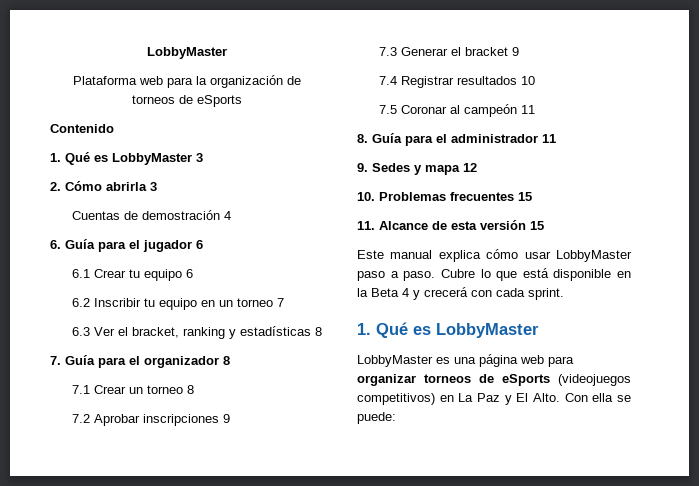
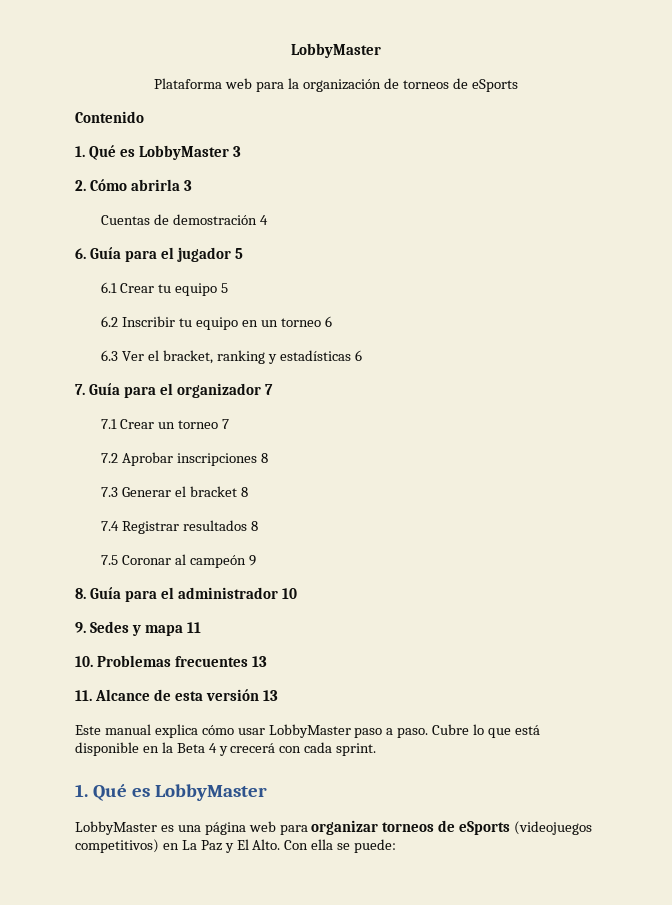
- 6. Guía para el jugador 6
+ 6. Guía para el jugador 5
- 6.1 Crear tu equipo 6
+ 6.1 Crear tu equipo 5
- 6.2 Inscribir tu equipo en un torneo 7
+ 6.2 Inscribir tu equipo en un torneo 6
- 6.3 Ver el bracket, ranking y estadísticas 8
+ 6.3 Ver el bracket, ranking y estadísticas 6
- 7. Guía para el organizador 8
+ 7. Guía para el organizador 7
- 7.1 Crear un torneo 8
+ 7.1 Crear un torneo 7
- 7.2 Aprobar inscripciones 9
+ 7.2 Aprobar inscripciones 8
- 7.3 Generar el bracket 9
+ 7.3 Generar el bracket 8
- 7.4 Registrar resultados 10
+ 7.4 Registrar resultados 8
- 7.5 Coronar al campeón 11
+ 7.5 Coronar al campeón 9
- 8. Guía para el administrador 11
+ 8. Guía para el administrador 10
- 9. Sedes y mapa 12
+ 9. Sedes y mapa 11
- 10. Problemas frecuentes 15
+ 10. Problemas frecuentes 13
- 11. Alcance de esta versión 15
+ 11. Alcance de esta versión 13

